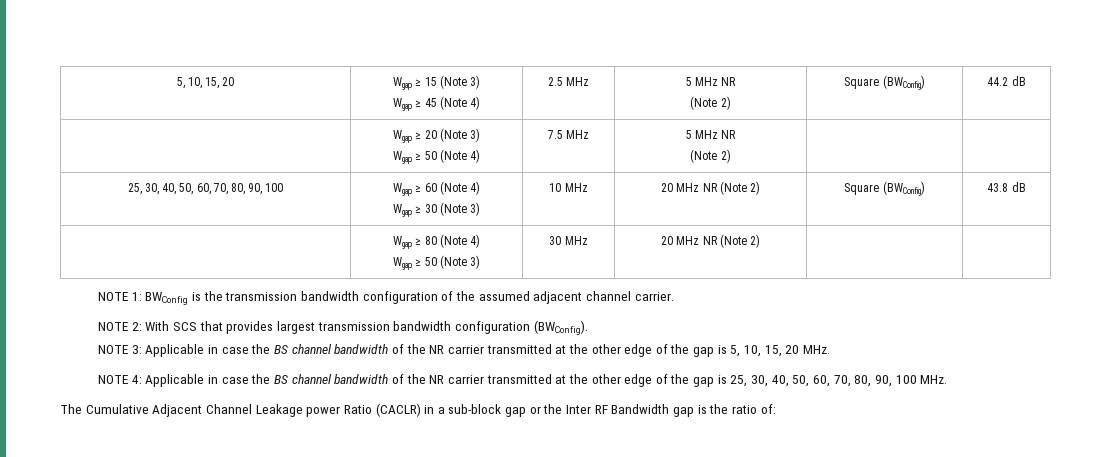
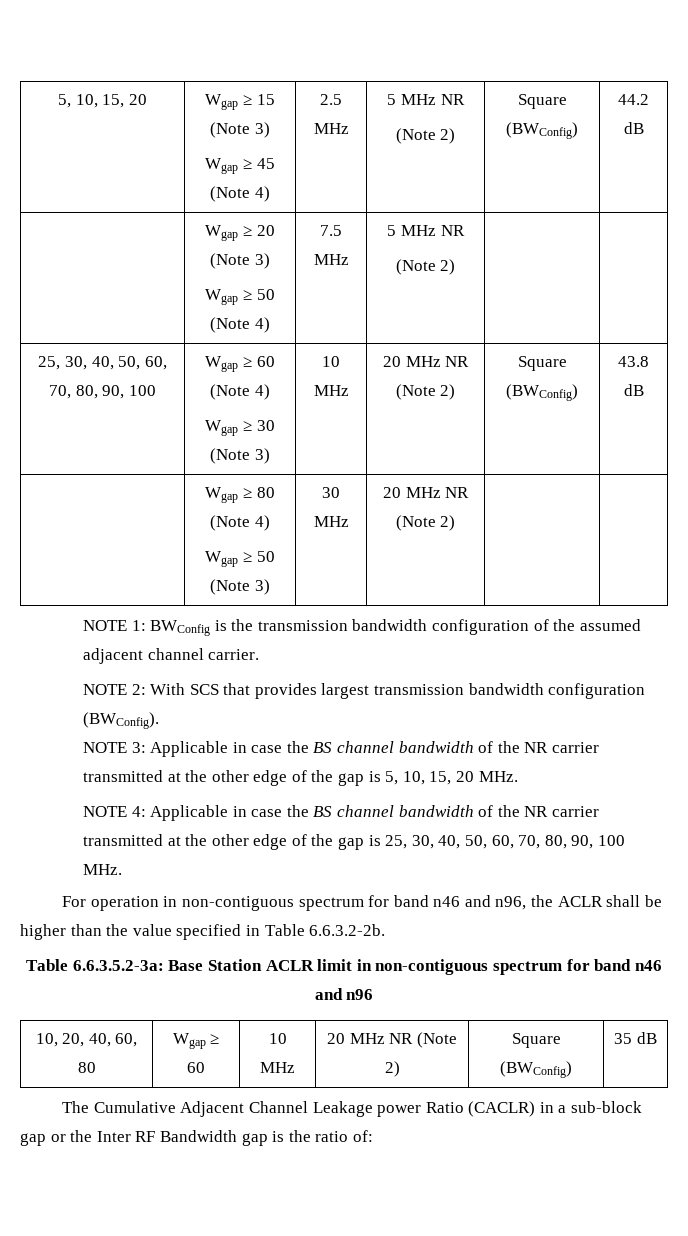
+ For operation in non-contiguous spectrum for band n46 and n96, the ACLR shall be higher than the value specified in Table 6.6.3.2-2b.
+ Table 6.6.3.5.2-3a: Base Station ACLR limit in non-contiguous spectrum for band n46 and n96
+ 10, 20, 40, 60, 80 | Wgap ≥ 60 | 10 MHz | 20 MHz NR (Note 2) | Square (BWConfig) | 35 dB

